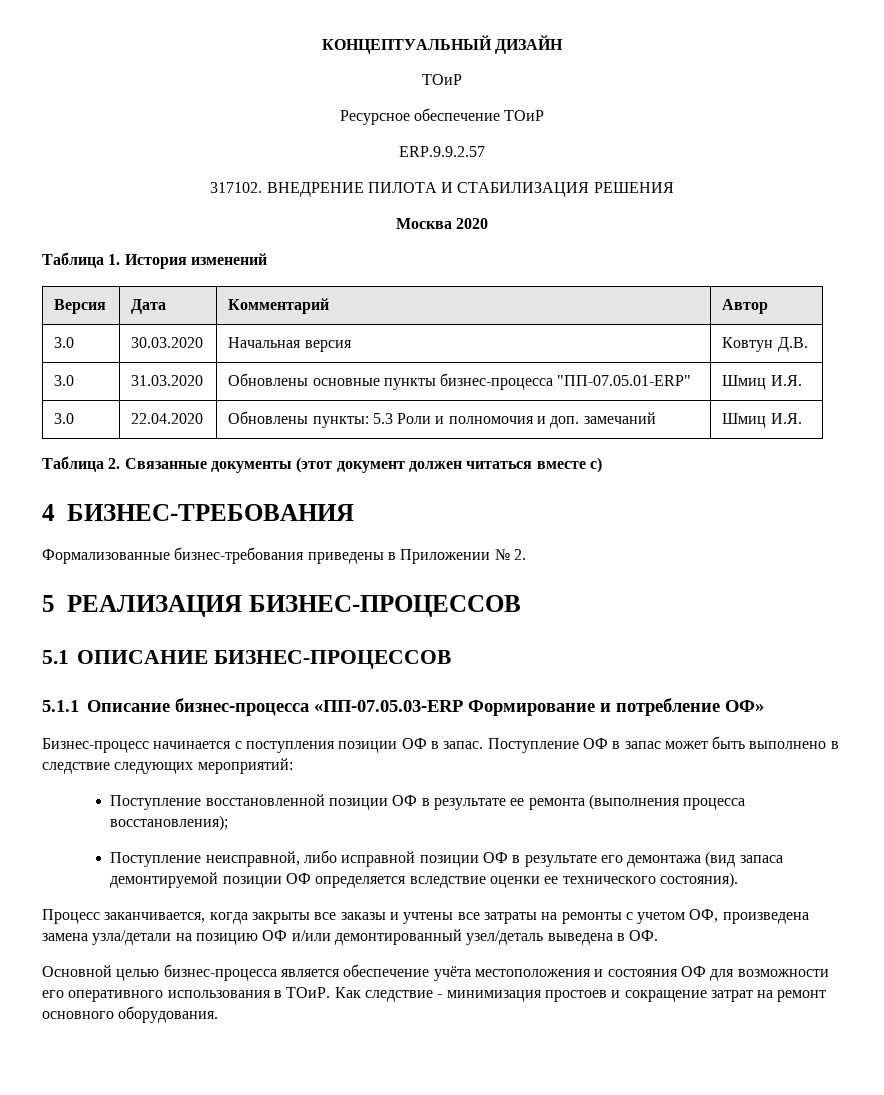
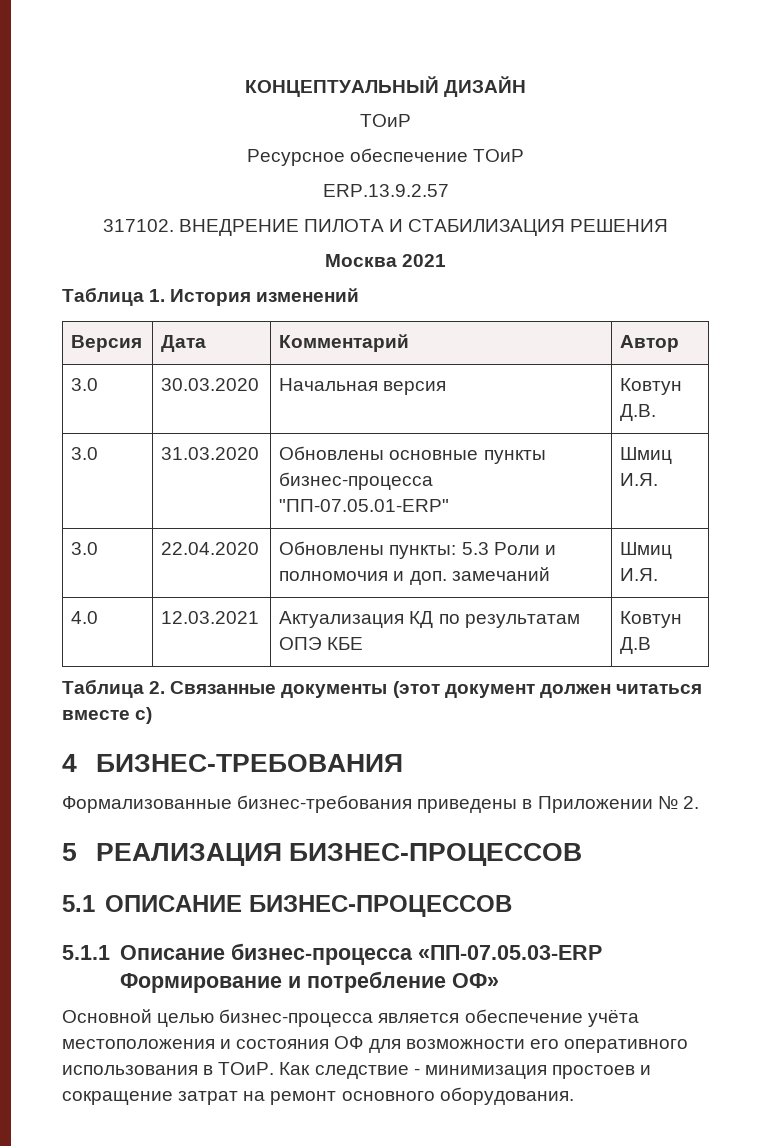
- ERP.9.9.2.57
+ ERP.13.9.2.57
- Москва 2020
+ Москва 2021
+ 4.0 | 12.03.2021 | Актуализация КД по результатам ОПЭ КБЕ | Ковтун Д.В
- Бизнес-процесс начинается с поступления позиции ОФ в запас. Поступление ОФ в запас может быть выполнено в следствие следующих мероприятий:
- Поступление восстановленной позиции ОФ в результате ее ремонта (выполнения процесса восстановления);
- Поступление неисправной, либо исправной позиции ОФ в результате его демонтажа (вид запаса демонтируемой позиции ОФ определяется вследствие оценки ее технического состояния).
- Процесс заканчивается, когда закрыты все заказы и учтены все затраты на ремонты с учетом ОФ, произведена замена узла/детали на позицию ОФ и/или демонтированный узел/деталь выведена в ОФ.

